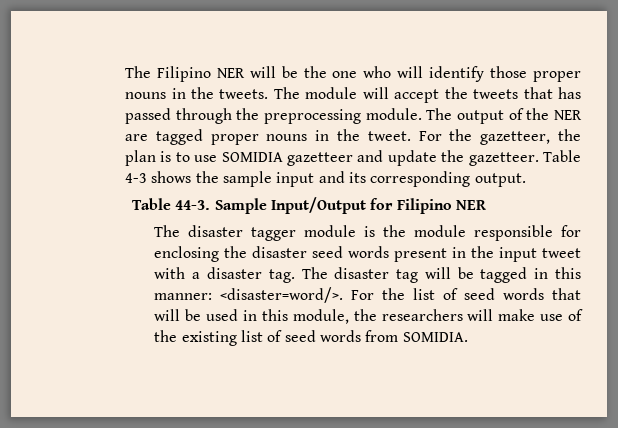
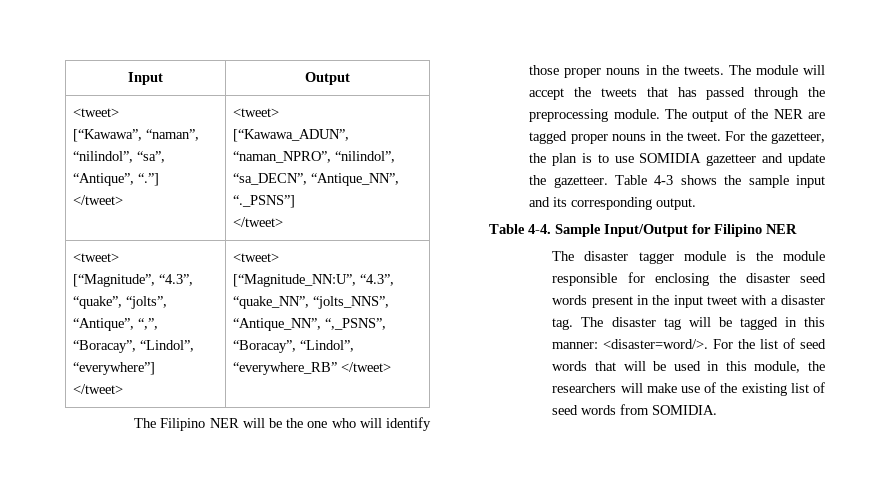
+ Input | Output
+ <tweet>
+ [“Kawawa”, “naman”, “nilindol”, “sa”, “Antique”, “.”]
+ </tweet> | <tweet>
+ [“Kawawa_ADUN”, “naman_NPRO”, “nilindol”, “sa_DECN”, “Antique_NN”, “._PSNS”]
+ </tweet>
+ <tweet>
+ [“Magnitude”, “4.3”, “quake”, “jolts”, “Antique”, “,”, “Boracay”, “Lindol”, “everywhere”]
+ </tweet> | <tweet>
+ [“Magnitude_NN:U”, “4.3”, “quake_NN”, “jolts_NNS”, “Antique_NN”, “,_PSNS”, “Boracay”, “Lindol”, “everywhere_RB” </tweet>
- Table 44-3.
+ Table 4-4.

